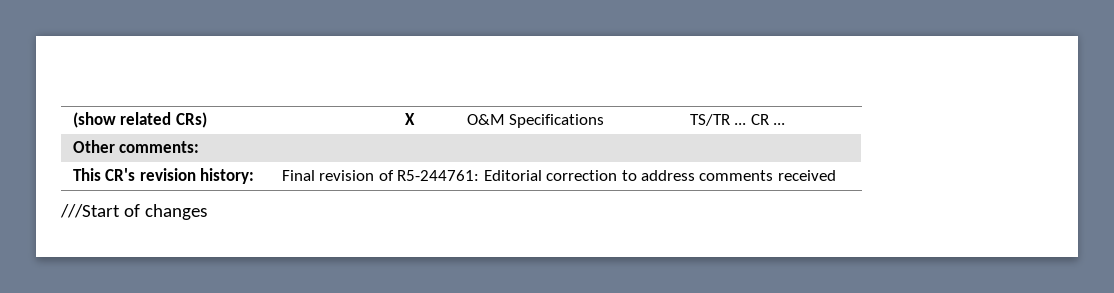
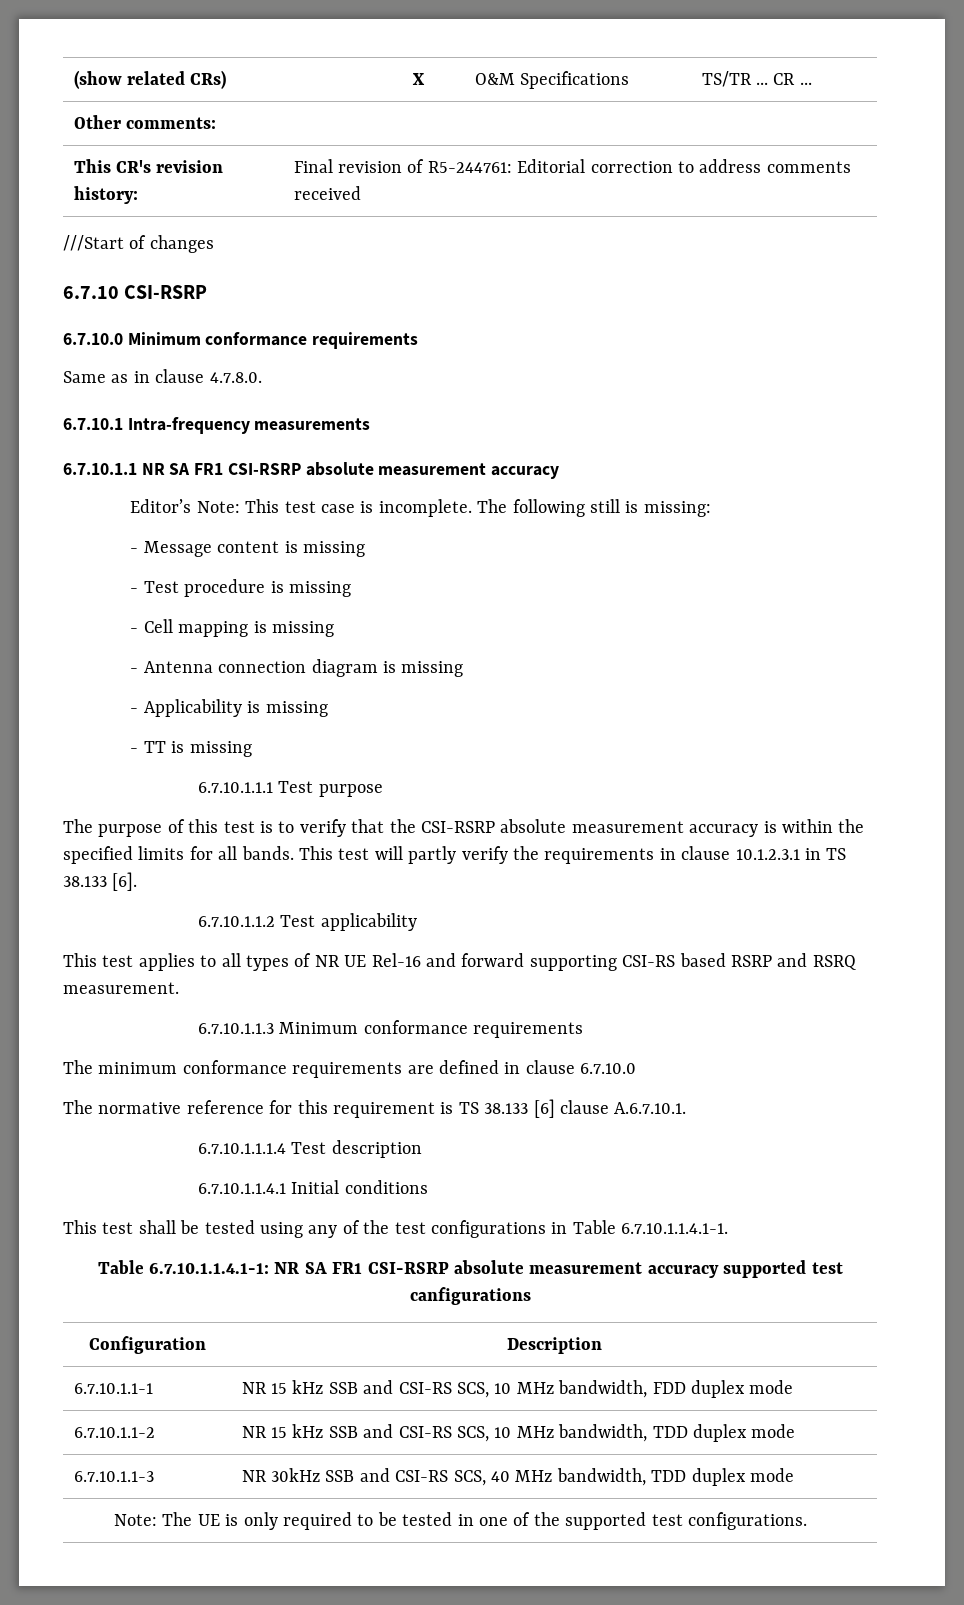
+ 6.7.10 CSI-RSRP
+ 6.7.10.0 Minimum conformance requirements
+ Same as in clause 4.7.8.0.
+ 6.7.10.1 Intra-frequency measurements
+ 6.7.10.1.1 NR SA FR1 CSI-RSRP absolute measurement accuracy
+ Editor’s Note: This test case is incomplete. The following still is missing:
+ - Message content is missing
+ - Test procedure is missing
+ - Cell mapping is missing
+ - Antenna connection diagram is missing
+ - Applicability is missing
+ - TT is missing
+ 6.7.10.1.1.1 Test purpose
+ The purpose of this test is to verify that the CSI-RSRP absolute measurement accuracy is within the specified limits for all bands. This test will partly verify the requirements in clause 10.1.2.3.1 in TS 38.133 [6].
+ 6.7.10.1.1.2 Test applicability
+ This test applies to all types of NR UE Rel-16 and forward supporting CSI-RS based RSRP and RSRQ measurement.
+ 6.7.10.1.1.3 Minimum conformance requirements
+ The minimum conformance requirements are defined in clause 6.7.10.0
+ The normative reference for this requirement is TS 38.133 [6] clause A.6.7.10.1.
+ 6.7.10.1.1.1.4 Test description
+ 6.7.10.1.1.4.1 Initial conditions
+ This test shall be tested using any of the test configurations in Table 6.7.10.1.1.4.1-1.
+ Table 6.7.10.1.1.4.1-1: NR SA FR1 CSI-RSRP absolute measurement accuracy supported test canfigurations
+ Configuration | Description
+ 6.7.10.1.1-1 | NR 15 kHz SSB and CSI-RS SCS, 10 MHz bandwidth, FDD duplex mode
+ 6.7.10.1.1-2 | NR 15 kHz SSB and CSI-RS SCS, 10 MHz bandwidth, TDD duplex mode
+ 6.7.10.1.1-3 | NR 30kHz SSB and CSI-RS SCS, 40 MHz bandwidth, TDD duplex mode
+ Note: The UE is only required to be tested in one of the supported test configurations.

